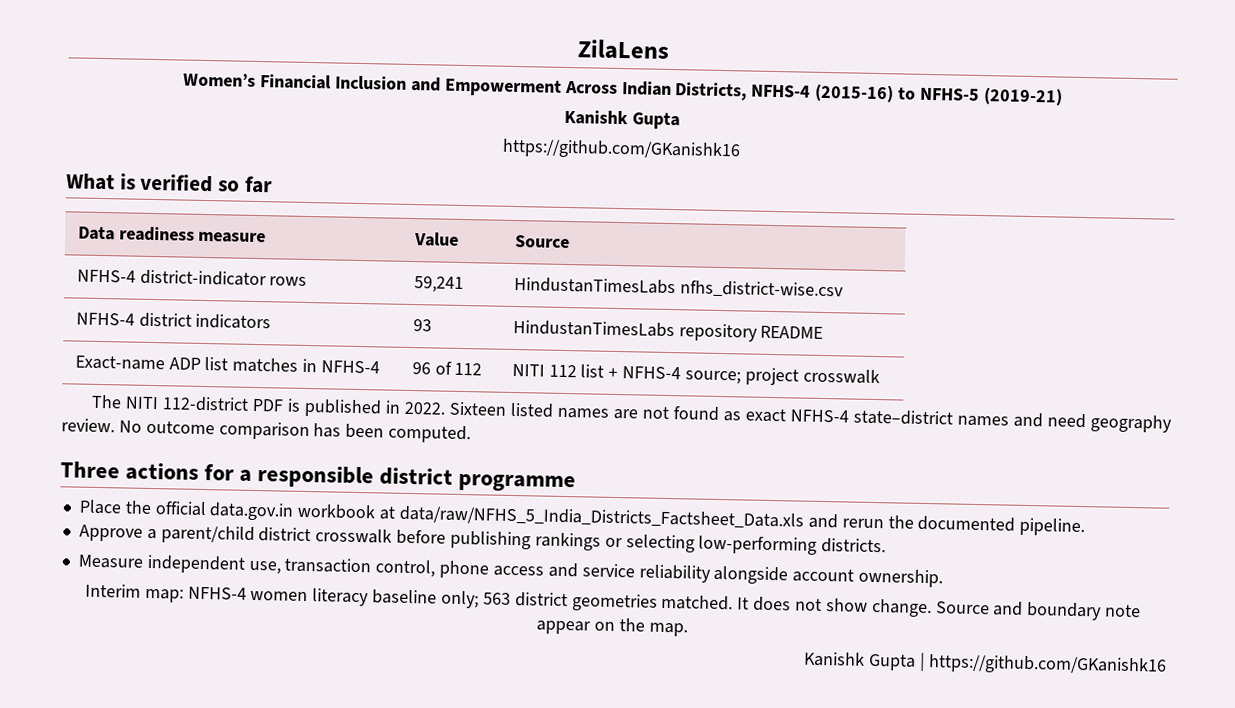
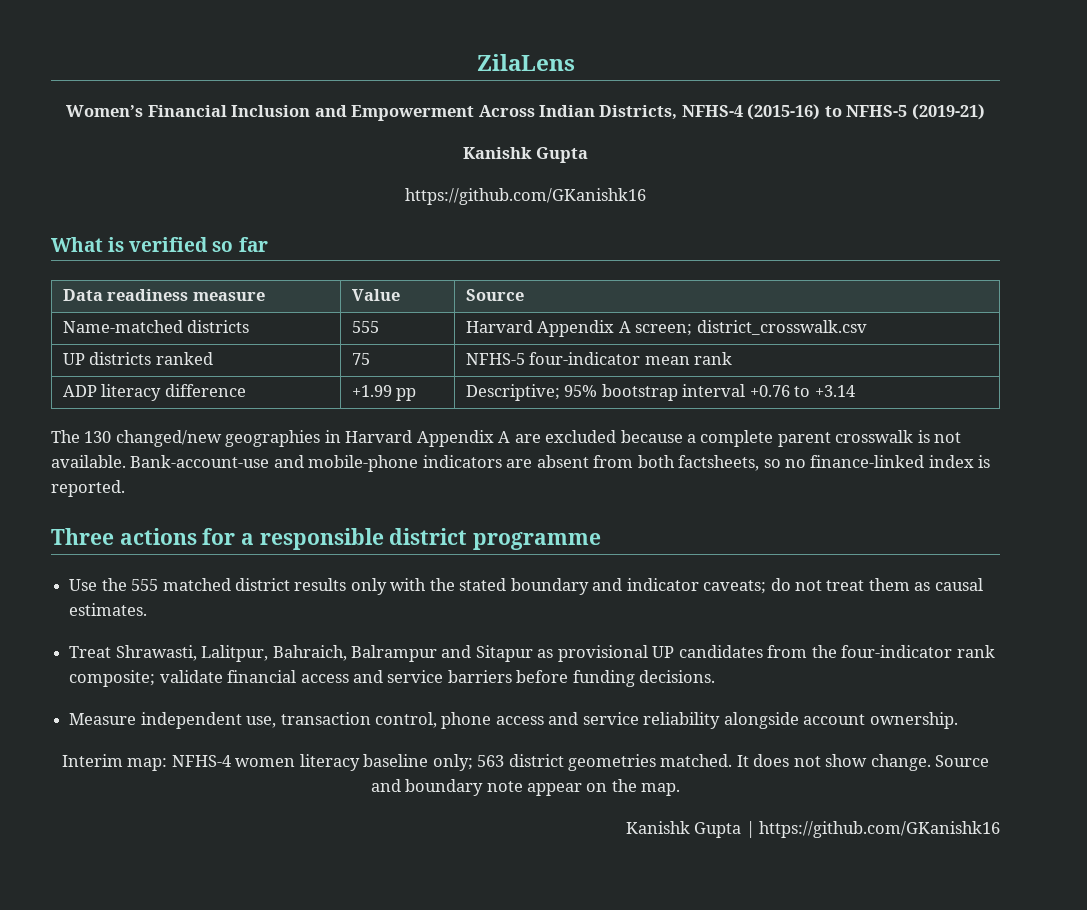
- NFHS-4 district-indicator rows | 59,241 | HindustanTimesLabs nfhs_district-wise.csv
- NFHS-4 district indicators | 93 | HindustanTimesLabs repository README
- Exact-name ADP list matches in NFHS-4 | 96 of 112 | NITI 112 list + NFHS-4 source; project crosswalk
- The NITI 112-district PDF is published in 2022. Sixteen listed names are not found as exact NFHS-4 state–district names and need geography review. No outcome comparison has been computed.
+ Name-matched districts | 555 | Harvard Appendix A screen; district_crosswalk.csv
+ UP districts ranked | 75 | NFHS-5 four-indicator mean rank
+ ADP literacy difference | +1.99 pp | Descriptive; 95% bootstrap interval +0.76 to +3.14
+ The 130 changed/new geographies in Harvard Appendix A are excluded because a complete parent crosswalk is not available. Bank-account-use and mobile-phone indicators are absent from both factsheets, so no finance-linked index is reported.
- Place the official data.gov.in workbook at data/raw/NFHS_5_India_Districts_Factsheet_Data.xls and rerun the documented pipeline.
- Approve a parent/child district crosswalk before publishing rankings or selecting low-performing districts.
+ Use the 555 matched district results only with the stated boundary and indicator caveats; do not treat them as causal estimates.
+ Treat Shrawasti, Lalitpur, Bahraich, Balrampur and Sitapur as provisional UP candidates from the four-indicator rank composite; validate financial access and service barriers before funding decisions.

